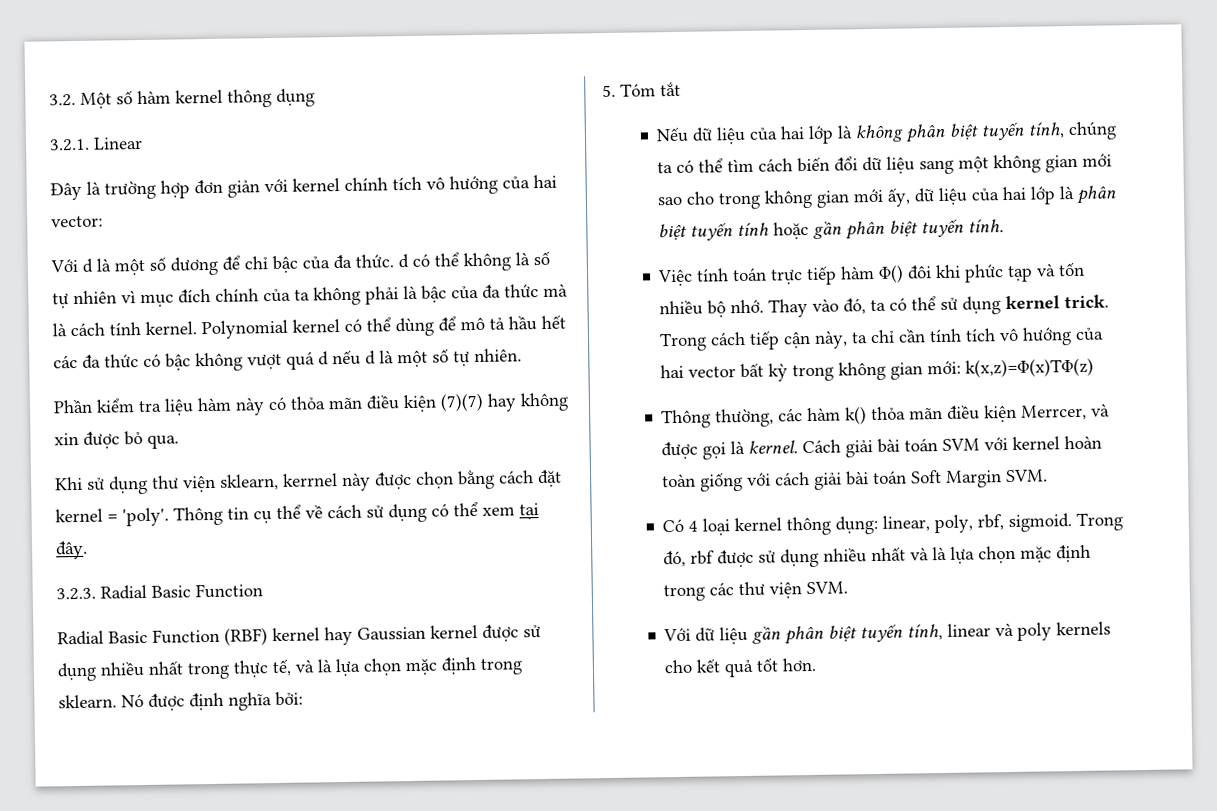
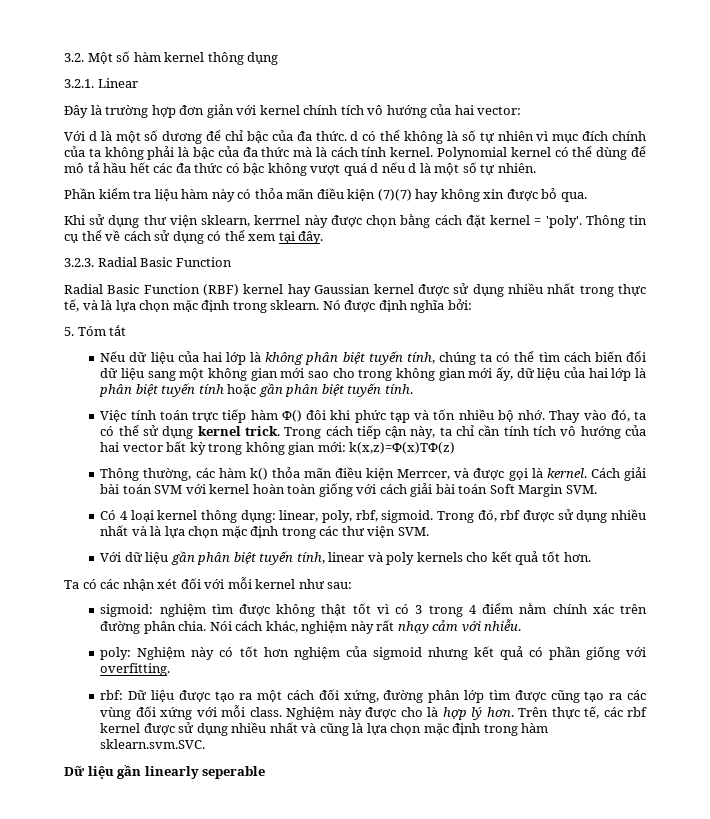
+ Ta có các nhận xét đối với mỗi kernel như sau:
+ sigmoid: nghiệm tìm được không thật tốt vì có 3 trong 4 điểm nằm chính xác trên đường phân chia. Nói cách khác, nghiệm này rất nhạy cảm với nhiễu.
+ poly: Nghiệm này có tốt hơn nghiệm của sigmoid nhưng kết quả có phần giống với overfitting.
+ rbf: Dữ liệu được tạo ra một cách đối xứng, đường phân lớp tìm được cũng tạo ra các vùng đối xứng với mỗi class. Nghiệm này được cho là hợp lý hơn. Trên thực tế, các rbf kernel được sử dụng nhiều nhất và cũng là lựa chọn mặc định trong hàm sklearn.svm.SVC.
+ Dữ liệu gần linearly seperable

